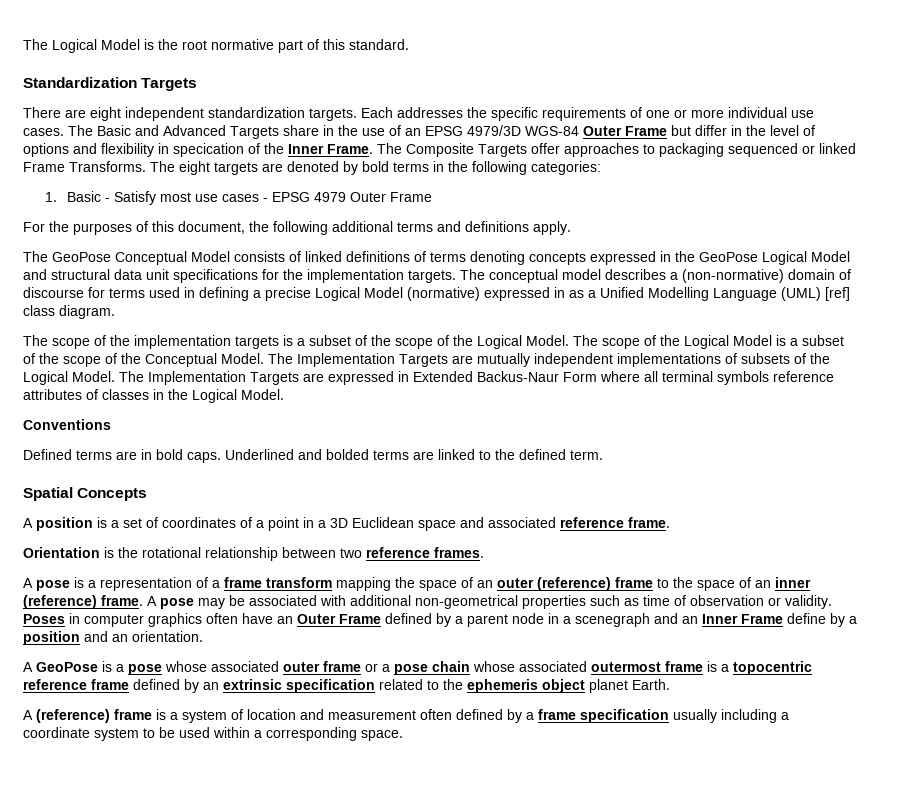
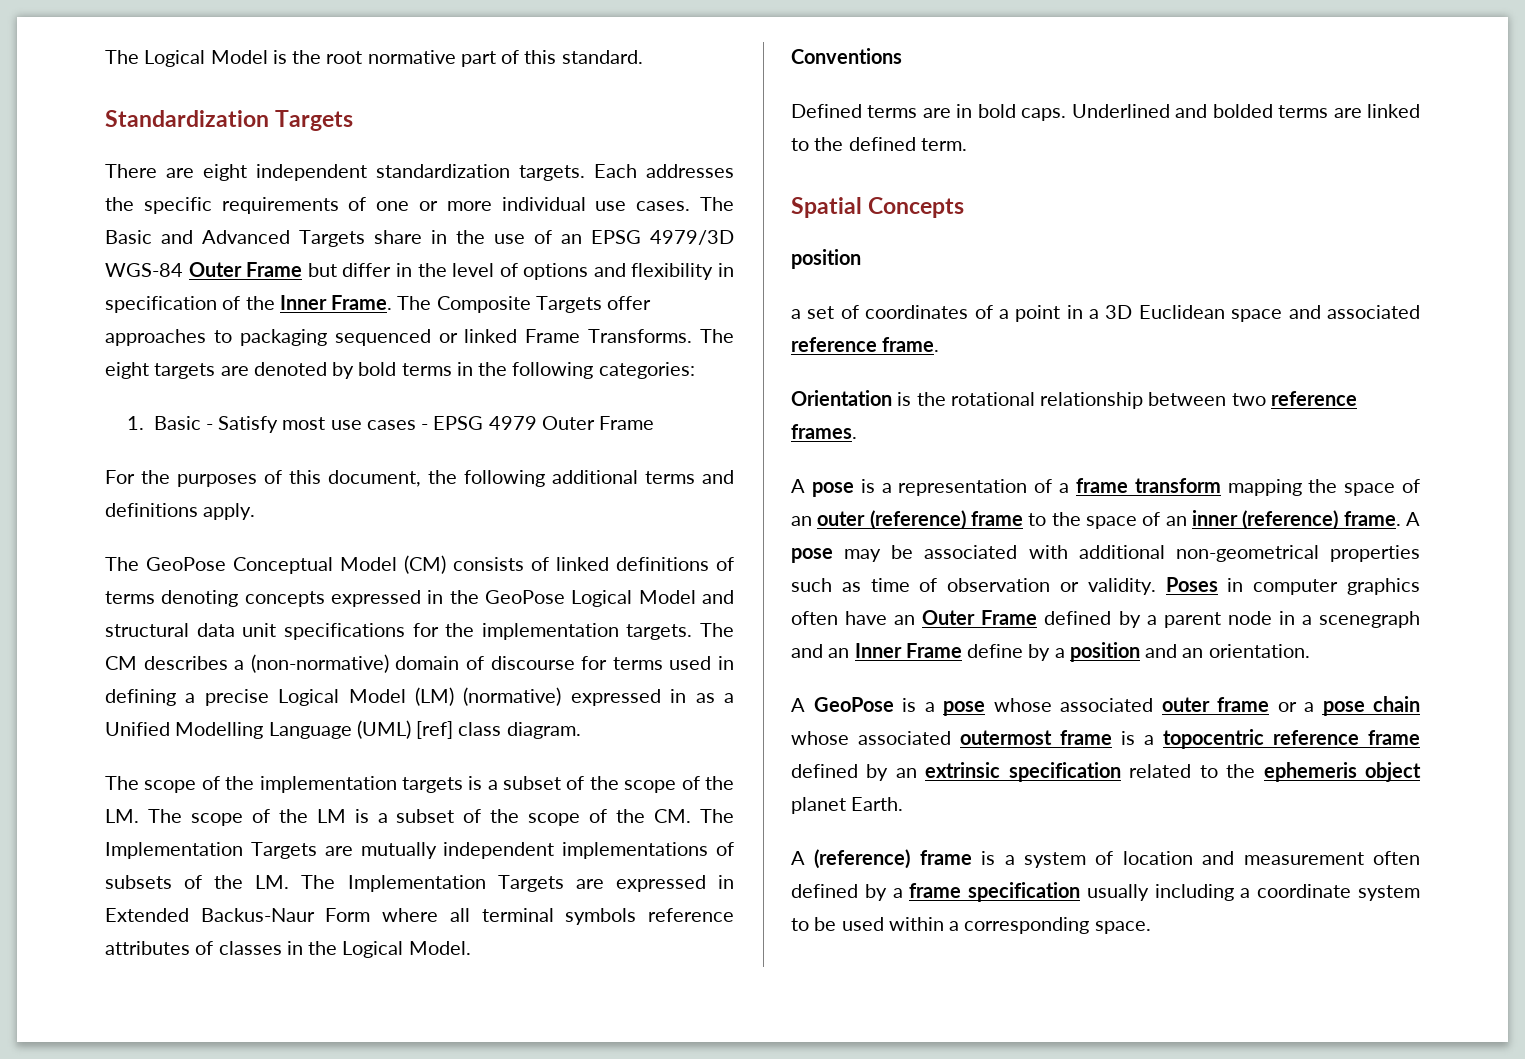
- The Basic and Advanced Targets share in the use of an EPSG 4979/3D WGS-84 Outer Frame but differ in the level of options and flexibility in specication of the Inner Frame.
+ The Basic and Advanced Targets share in the use of an EPSG 4979/3D WGS-84 Outer Frame but differ in the level of options and flexibility in specification of the Inner Frame.
- The GeoPose Conceptual Model consists of linked definitions of terms denoting concepts expressed in the GeoPose Logical Model and structural data unit specifications for the implementation targets.
+ The GeoPose Conceptual Model (CM) consists of linked definitions of terms denoting concepts expressed in the GeoPose Logical Model and structural data unit specifications for the implementation targets.
- The conceptual model describes a (non-normative) domain of discourse for terms used in defining a precise Logical Model (normative) expressed in as a Unified Modelling Language (UML) [ref] class diagram.
+ The CM describes a (non-normative) domain of discourse for terms used in defining a precise Logical Model (LM) (normative) expressed in as a Unified Modelling Language (UML) [ref] class diagram.
- The scope of the implementation targets is a subset of the scope of the Logical Model. The scope of the Logical Model is a subset of the scope of the Conceptual Model. The Implementation Targets are mutually independent implementations of subsets of the Logical Model. The Implementation Targets are expressed in Extended Backus-Naur Form where all terminal symbols reference attributes of classes in the Logical Model.
+ The scope of the implementation targets is a subset of the scope of the LM. The scope of the LM is a subset of the scope of the CM. The Implementation Targets are mutually independent implementations of subsets of the LM. The Implementation Targets are expressed in Extended Backus-Naur Form where all terminal symbols reference attributes of classes in the Logical Model.
  Spatial Concepts
- A position is a set of coordinates of a point in a 3D Euclidean space and associated reference frame.
+ position
+ a set of coordinates of a point in a 3D Euclidean space and associated reference frame.

